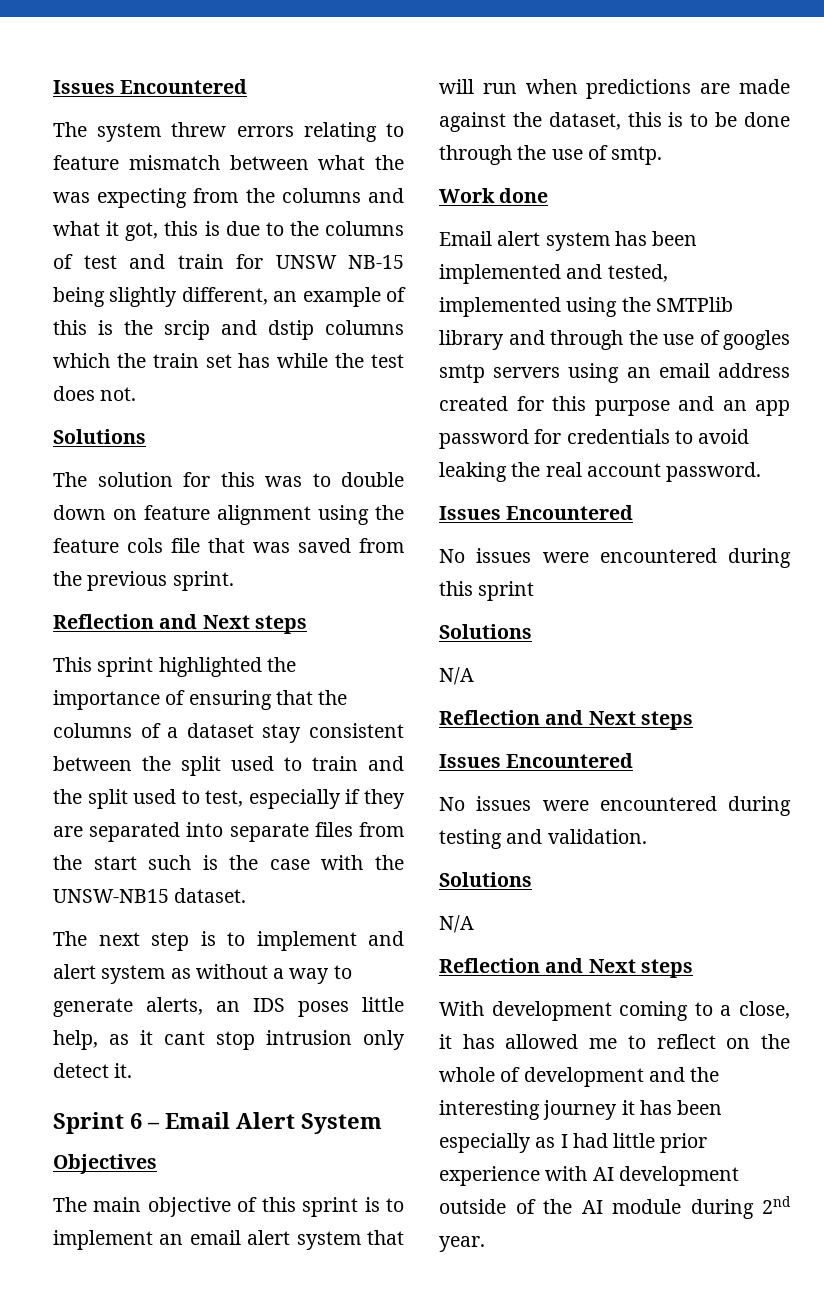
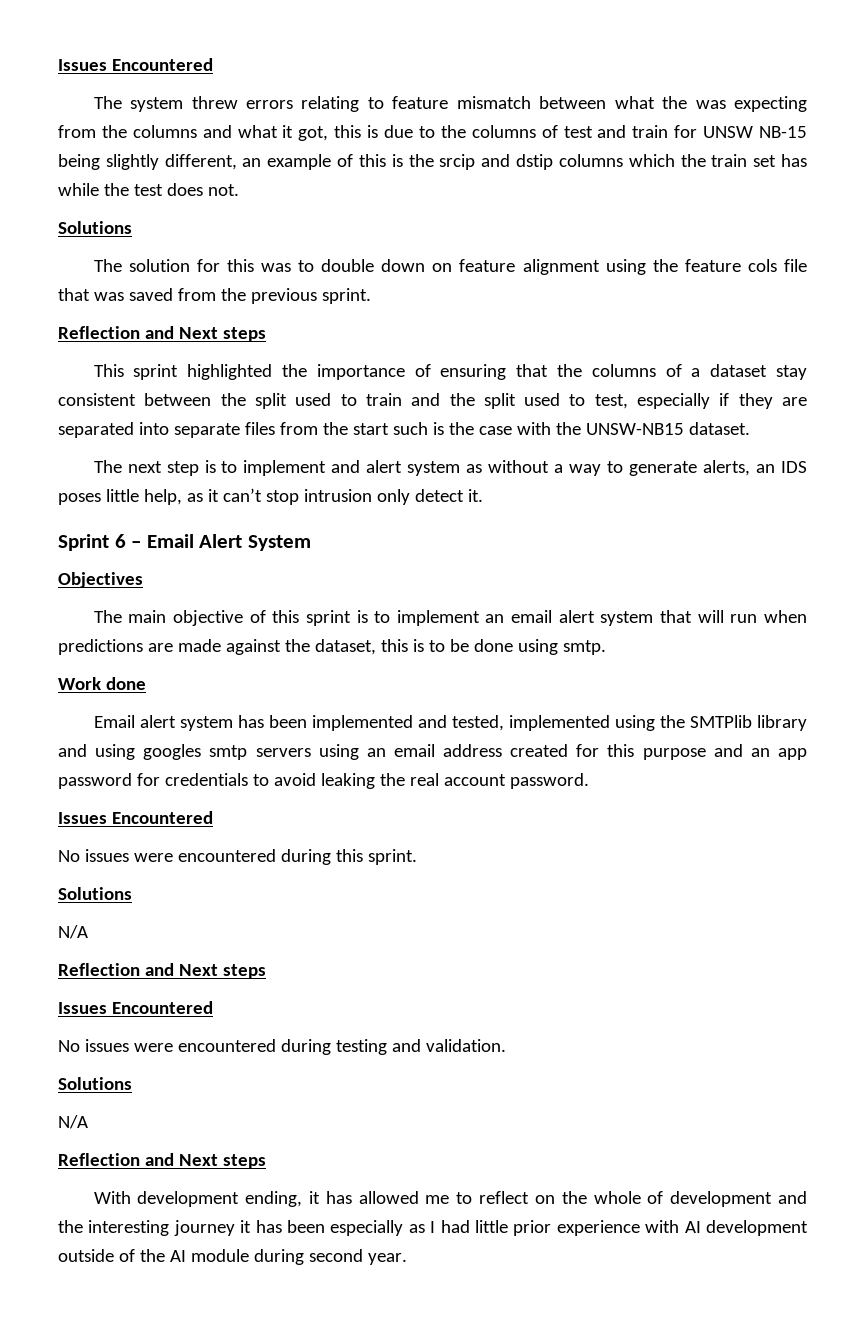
- The next step is to implement and alert system as without a way to generate alerts, an IDS poses little help, as it cant stop intrusion only detect it.
+ The next step is to implement and alert system as without a way to generate alerts, an IDS poses little help, as it can’t stop intrusion only detect it.
- The main objective of this sprint is to implement an email alert system that will run when predictions are made against the dataset, this is to be done through the use of smtp.
+ The main objective of this sprint is to implement an email alert system that will run when predictions are made against the dataset, this is to be done using smtp.
- Email alert system has been implemented and tested, implemented using the SMTPlib library and through the use of googles smtp servers using an email address created for this purpose and an app password for credentials to avoid leaking the real account password.
+ Email alert system has been implemented and tested, implemented using the SMTPlib library and using googles smtp servers using an email address created for this purpose and an app password for credentials to avoid leaking the real account password.
- No issues were encountered during this sprint
+ No issues were encountered during this sprint.
- With development coming to a close, it has allowed me to reflect on the whole of development and the interesting journey it has been especially as I had little prior experience with AI development outside of the AI module during 2nd year.
+ With development ending, it has allowed me to reflect on the whole of development and the interesting journey it has been especially as I had little prior experience with AI development outside of the AI module during second year.

